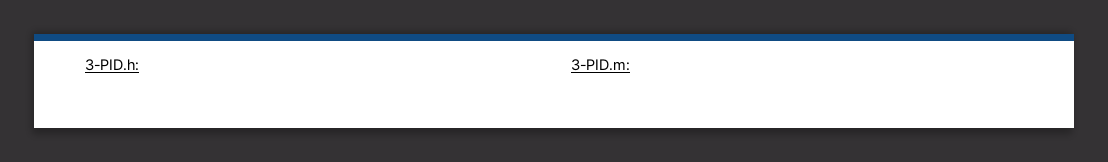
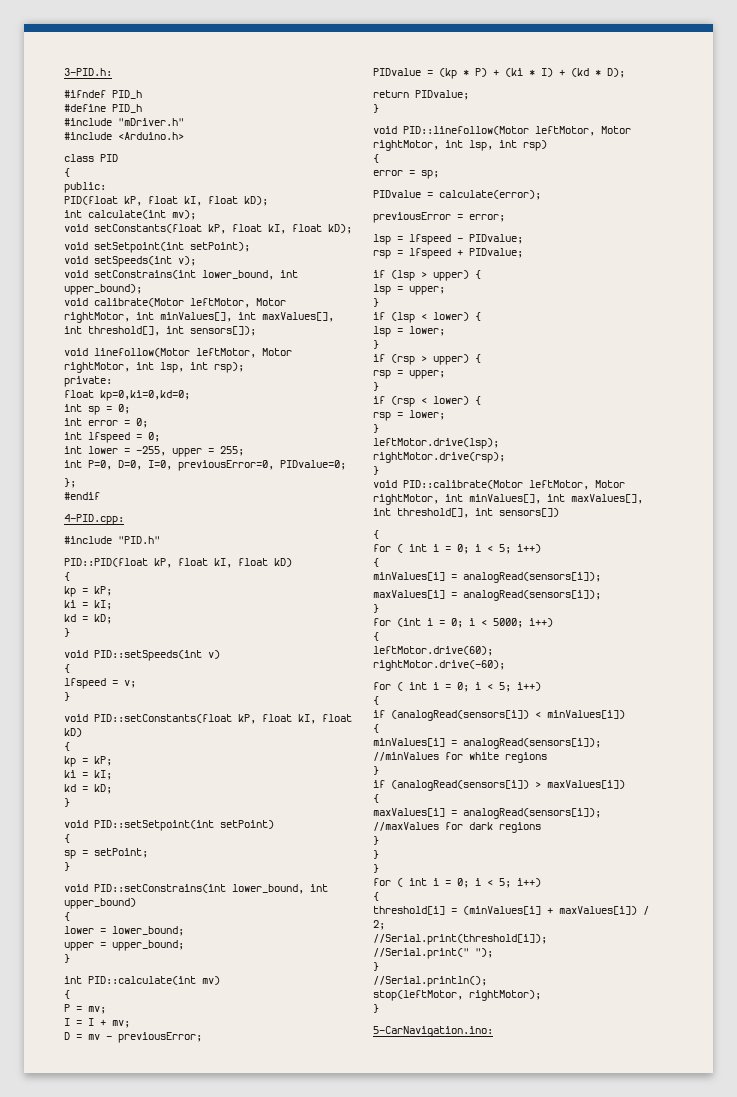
- 3-PID.m:
+ #ifndef PID_h
+ #define PID_h
+ #include "mDriver.h"
+ #include <Arduino.h>
+ class PID
+ {
+ public:
+ PID(float kP, float kI, float kD);
+ int calculate(int mv);
+ void setConstants(float kP, float kI, float kD);
+ void setSetpoint(int setPoint);
+ void setSpeeds(int v);
+ void setConstrains(int lower_bound, int upper_bound);
+ void calibrate(Motor leftMotor, Motor rightMotor, int minValues[], int maxValues[], int threshold[], int sensors[]);
+ void linefollow(Motor leftMotor, Motor rightMotor, int lsp, int rsp);
+ private:
+ float kp=0,ki=0,kd=0;
+ int sp = 0;
+ int error = 0;
+ int lfspeed = 0;
+ int lower = -255, upper = 255;
+ int P=0, D=0, I=0, previousError=0, PIDvalue=0;
+ };
+ #endif
+ 4-PID.cpp:
+ #include "PID.h"
+ PID::PID(float kP, float kI, float kD)
+ {
+ kp = kP;
+ ki = kI;
+ kd = kD;
+ }
+ void PID::setSpeeds(int v)
+ {
+ lfspeed = v;
+ }
+ void PID::setConstants(float kP, float kI, float kD)
+ {
+ kp = kP;
+ ki = kI;
+ kd = kD;
+ }
+ void PID::setSetpoint(int setPoint)
+ {
+ sp = setPoint;
+ }
+ void PID::setConstrains(int lower_bound, int upper_bound)
+ {
+ lower = lower_bound;
+ upper = upper_bound;
+ }
+ int PID::calculate(int mv)
+ {
+ P = mv;
+ I = I + mv;
+ D = mv - previousError;
+ PIDvalue = (kp * P) + (ki * I) + (kd * D);
+ return PIDvalue;
+ }
+ void PID::linefollow(Motor leftMotor, Motor rightMotor, int lsp, int rsp)
+ {
+ error = sp;
+ PIDvalue = calculate(error);
+ previousError = error;
+ lsp = lfspeed - PIDvalue;
+ rsp = lfspeed + PIDvalue;
+ if (lsp > upper) {
+ lsp = upper;
+ }
+ if (lsp < lower) {
+ lsp = lower;
+ }
+ if (rsp > upper) {
+ rsp = upper;
+ }
+ if (rsp < lower) {
+ rsp = lower;
+ }
+ leftMotor.drive(lsp);
+ rightMotor.drive(rsp);
+ }
+ void PID::calibrate(Motor leftMotor, Motor rightMotor, int minValues[], int maxValues[], int threshold[], int sensors[])
+ {
+ for ( int i = 0; i < 5; i++)
+ {
+ minValues[i] = analogRead(sensors[i]);
+ maxValues[i] = analogRead(sensors[i]);
+ }
+ for (int i = 0; i < 5000; i++)
+ {
+ leftMotor.drive(60);
+ rightMotor.drive(-60);
+ for ( int i = 0; i < 5; i++)
+ {
+ if (analogRead(sensors[i]) < minValues[i])
+ {
+ minValues[i] = analogRead(sensors[i]); //minValues for white regions
+ }
+ if (analogRead(sensors[i]) > maxValues[i])
+ {
+ maxValues[i] = analogRead(sensors[i]); //maxValues for dark regions
+ }
+ }
+ }
+ for ( int i = 0; i < 5; i++)
+ {
+ threshold[i] = (minValues[i] + maxValues[i]) / 2;
+ //Serial.print(threshold[i]);
+ //Serial.print(" ");
+ }
+ //Serial.println();
+ stop(leftMotor, rightMotor);
+ }
+ 5-CarNavigation.ino:

